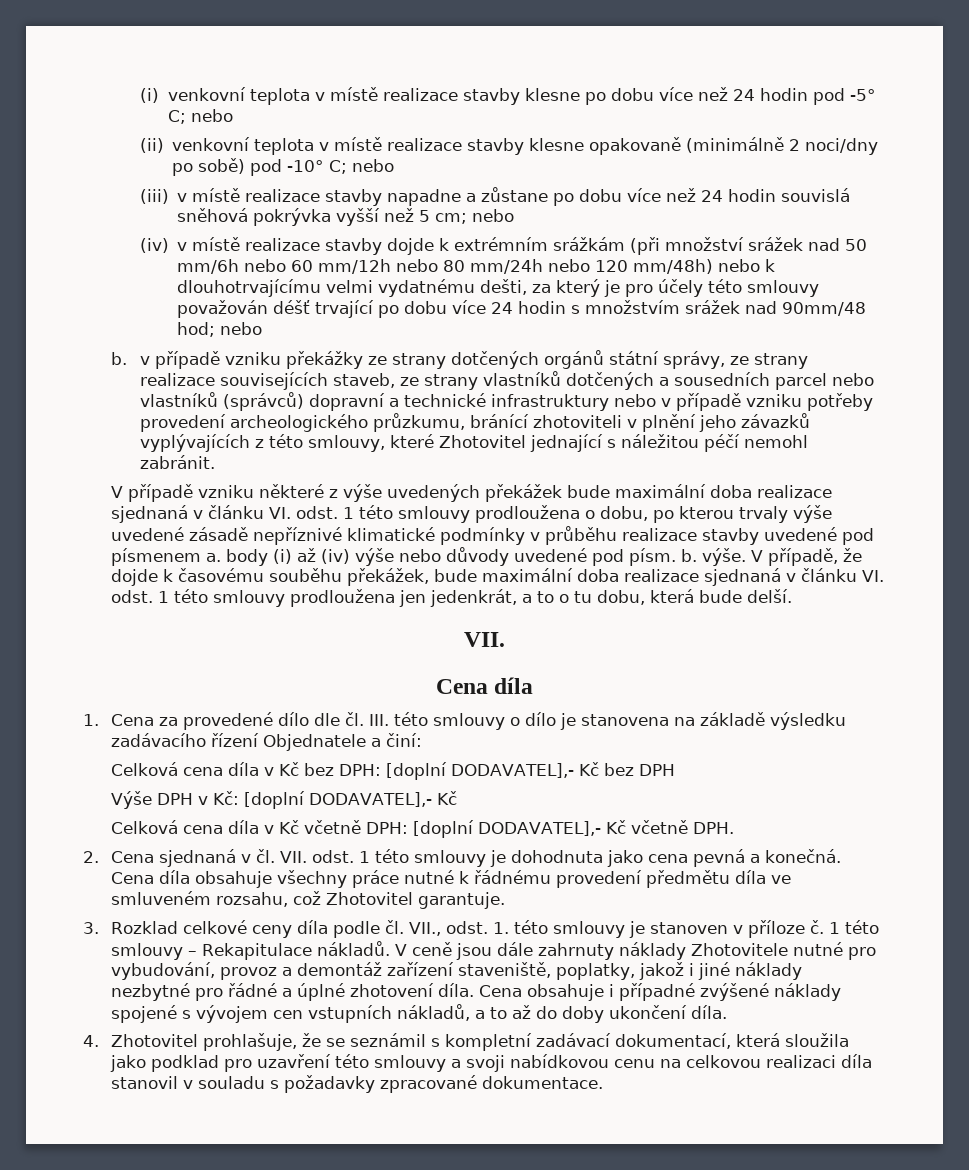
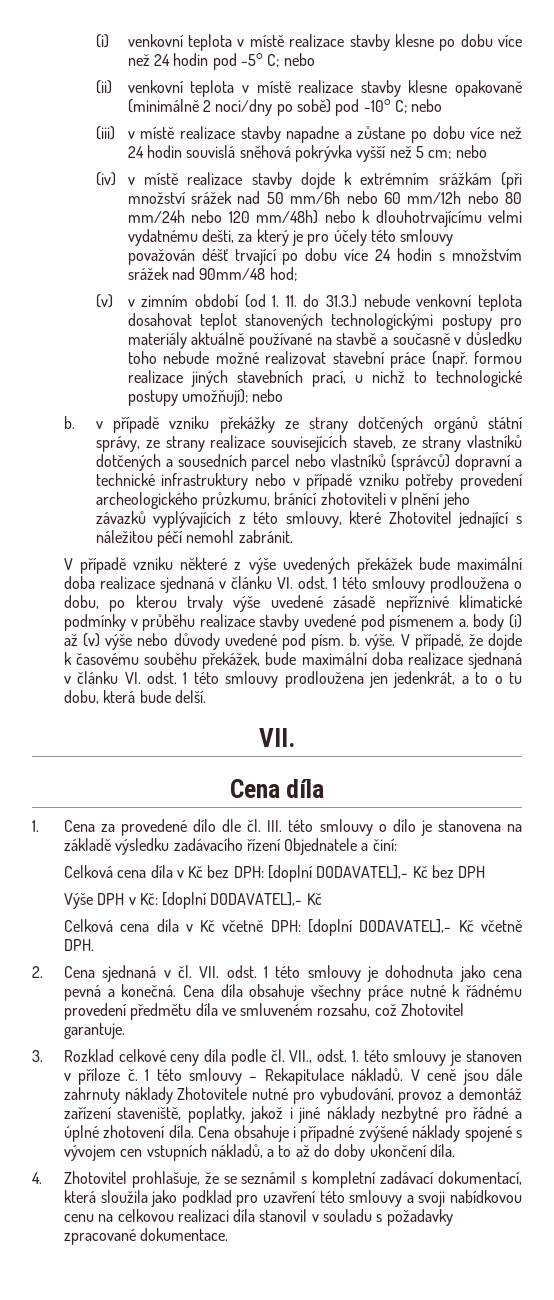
- (iv) v místě realizace stavby dojde k extrémním srážkám (při množství srážek nad 50 mm/6h nebo 60 mm/12h nebo 80 mm/24h nebo 120 mm/48h) nebo k dlouhotrvajícímu velmi vydatnému dešti, za který je pro účely této smlouvy považován déšť trvající po dobu více 24 hodin s množstvím srážek nad 90mm/48 hod; nebo
+ (iv) v místě realizace stavby dojde k extrémním srážkám (při množství srážek nad 50 mm/6h nebo 60 mm/12h nebo 80 mm/24h nebo 120 mm/48h) nebo k dlouhotrvajícímu velmi vydatnému dešti, za který je pro účely této smlouvy považován déšť trvající po dobu více 24 hodin s množstvím srážek nad 90mm/48 hod;
+ (v) v zimním období (od 1. 11. do 31.3.) nebude venkovní teplota dosahovat teplot stanovených technologickými postupy pro materiály aktuálně používané na stavbě a současně v důsledku toho nebude možné realizovat stavební práce (např. formou realizace jiných stavebních prací, u nichž to technologické postupy umožňují); nebo
- V případě vzniku některé z výše uvedených překážek bude maximální doba realizace sjednaná v článku VI. odst. 1 této smlouvy prodloužena o dobu, po kterou trvaly výše uvedené zásadě nepříznivé klimatické podmínky v průběhu realizace stavby uvedené pod písmenem a. body (i) až (iv) výše nebo důvody uvedené pod písm. b. výše.
+ V případě vzniku některé z výše uvedených překážek bude maximální doba realizace sjednaná v článku VI. odst. 1 této smlouvy prodloužena o dobu, po kterou trvaly výše uvedené zásadě nepříznivé klimatické podmínky v průběhu realizace stavby uvedené pod písmenem a. body (i) až (v) výše nebo důvody uvedené pod písm. b. výše.

